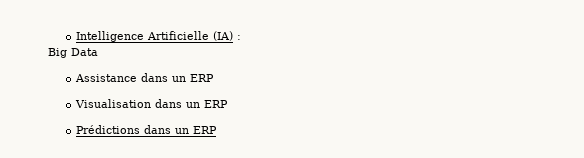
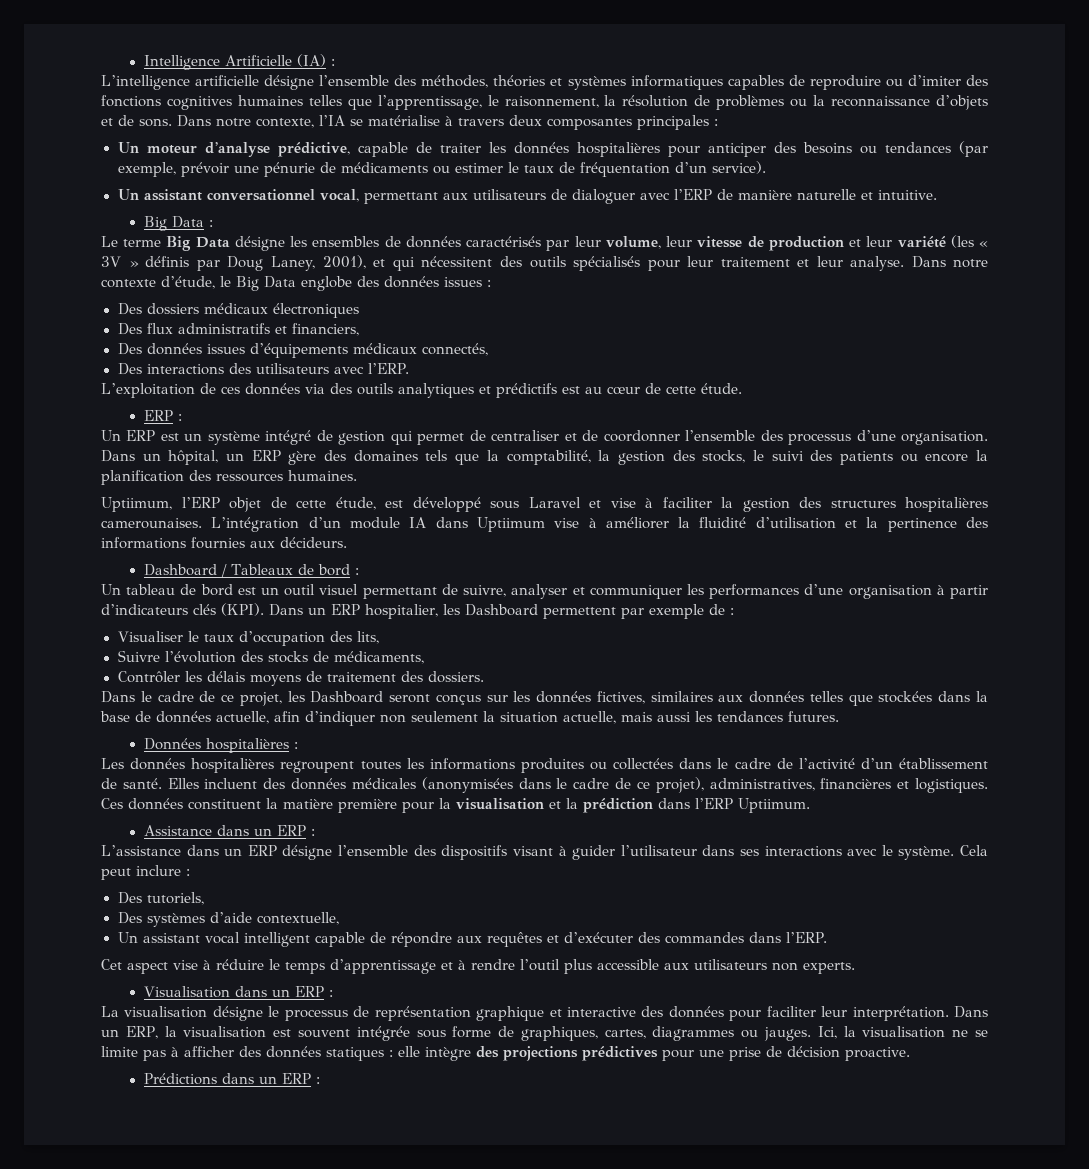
- Big Data
- Assistance dans un ERP
- Visualisation dans un ERP
+ L’intelligence artificielle désigne l’ensemble des méthodes, théories et systèmes informatiques capables de reproduire ou d’imiter des fonctions cognitives humaines telles que l’apprentissage, le raisonnement, la résolution de problèmes ou la reconnaissance d’objets et de sons. Dans notre contexte, l’IA se matérialise à travers deux composantes principales :
+ Un moteur d’analyse prédictive, capable de traiter les données hospitalières pour anticiper des besoins ou tendances (par exemple, prévoir une pénurie de médicaments ou estimer le taux de fréquentation d’un service).
+ Un assistant conversationnel vocal, permettant aux utilisateurs de dialoguer avec l’ERP de manière naturelle et intuitive.
+ Big Data :
+ Le terme Big Data désigne les ensembles de données caractérisés par leur volume, leur vitesse de production et leur variété (les « 3V » définis par Doug Laney, 2001), et qui nécessitent des outils spécialisés pour leur traitement et leur analyse. Dans notre contexte d’étude, le Big Data englobe des données issues :
+ Des dossiers médicaux électroniques
+ Des flux administratifs et financiers,
+ Des données issues d’équipements médicaux connectés,
+ Des interactions des utilisateurs avec l’ERP.
+ L’exploitation de ces données via des outils analytiques et prédictifs est au cœur de cette étude.
+ ERP :
+ Un ERP est un système intégré de gestion qui permet de centraliser et de coordonner l’ensemble des processus d’une organisation. Dans un hôpital, un ERP gère des domaines tels que la comptabilité, la gestion des stocks, le suivi des patients ou encore la planification des ressources humaines.
+ Uptiimum, l’ERP objet de cette étude, est développé sous Laravel et vise à faciliter la gestion des structures hospitalières camerounaises. L’intégration d’un module IA dans Uptiimum vise à améliorer la fluidité d’utilisation et la pertinence des informations fournies aux décideurs.
+ Dashboard / Tableaux de bord :
+ Un tableau de bord est un outil visuel permettant de suivre, analyser et communiquer les performances d’une organisation à partir d’indicateurs clés (KPI). Dans un ERP hospitalier, les Dashboard permettent par exemple de :
+ Visualiser le taux d’occupation des lits,
+ Suivre l’évolution des stocks de médicaments,
+ Contrôler les délais moyens de traitement des dossiers.
+ Dans le cadre de ce projet, les Dashboard seront conçus sur les données fictives, similaires aux données telles que stockées dans la base de données actuelle, afin d’indiquer non seulement la situation actuelle, mais aussi les tendances futures.
+ Données hospitalières :
+ Les données hospitalières regroupent toutes les informations produites ou collectées dans le cadre de l’activité d’un établissement de santé. Elles incluent des données médicales (anonymisées dans le cadre de ce projet), administratives, financières et logistiques. Ces données constituent la matière première pour la visualisation et la prédiction dans l’ERP Uptiimum.
+ Assistance dans un ERP :
+ L’assistance dans un ERP désigne l’ensemble des dispositifs visant à guider l’utilisateur dans ses interactions avec le système. Cela peut inclure :
+ Des tutoriels,
+ Des systèmes d’aide contextuelle,
+ Un assistant vocal intelligent capable de répondre aux requêtes et d’exécuter des commandes dans l’ERP.
+ Cet aspect vise à réduire le temps d’apprentissage et à rendre l’outil plus accessible aux utilisateurs non experts.
+ Visualisation dans un ERP :
+ La visualisation désigne le processus de représentation graphique et interactive des données pour faciliter leur interprétation. Dans un ERP, la visualisation est souvent intégrée sous forme de graphiques, cartes, diagrammes ou jauges. Ici, la visualisation ne se limite pas à afficher des données statiques : elle intègre des projections prédictives pour une prise de décision proactive.
- Prédictions dans un ERP
+ Prédictions dans un ERP :

